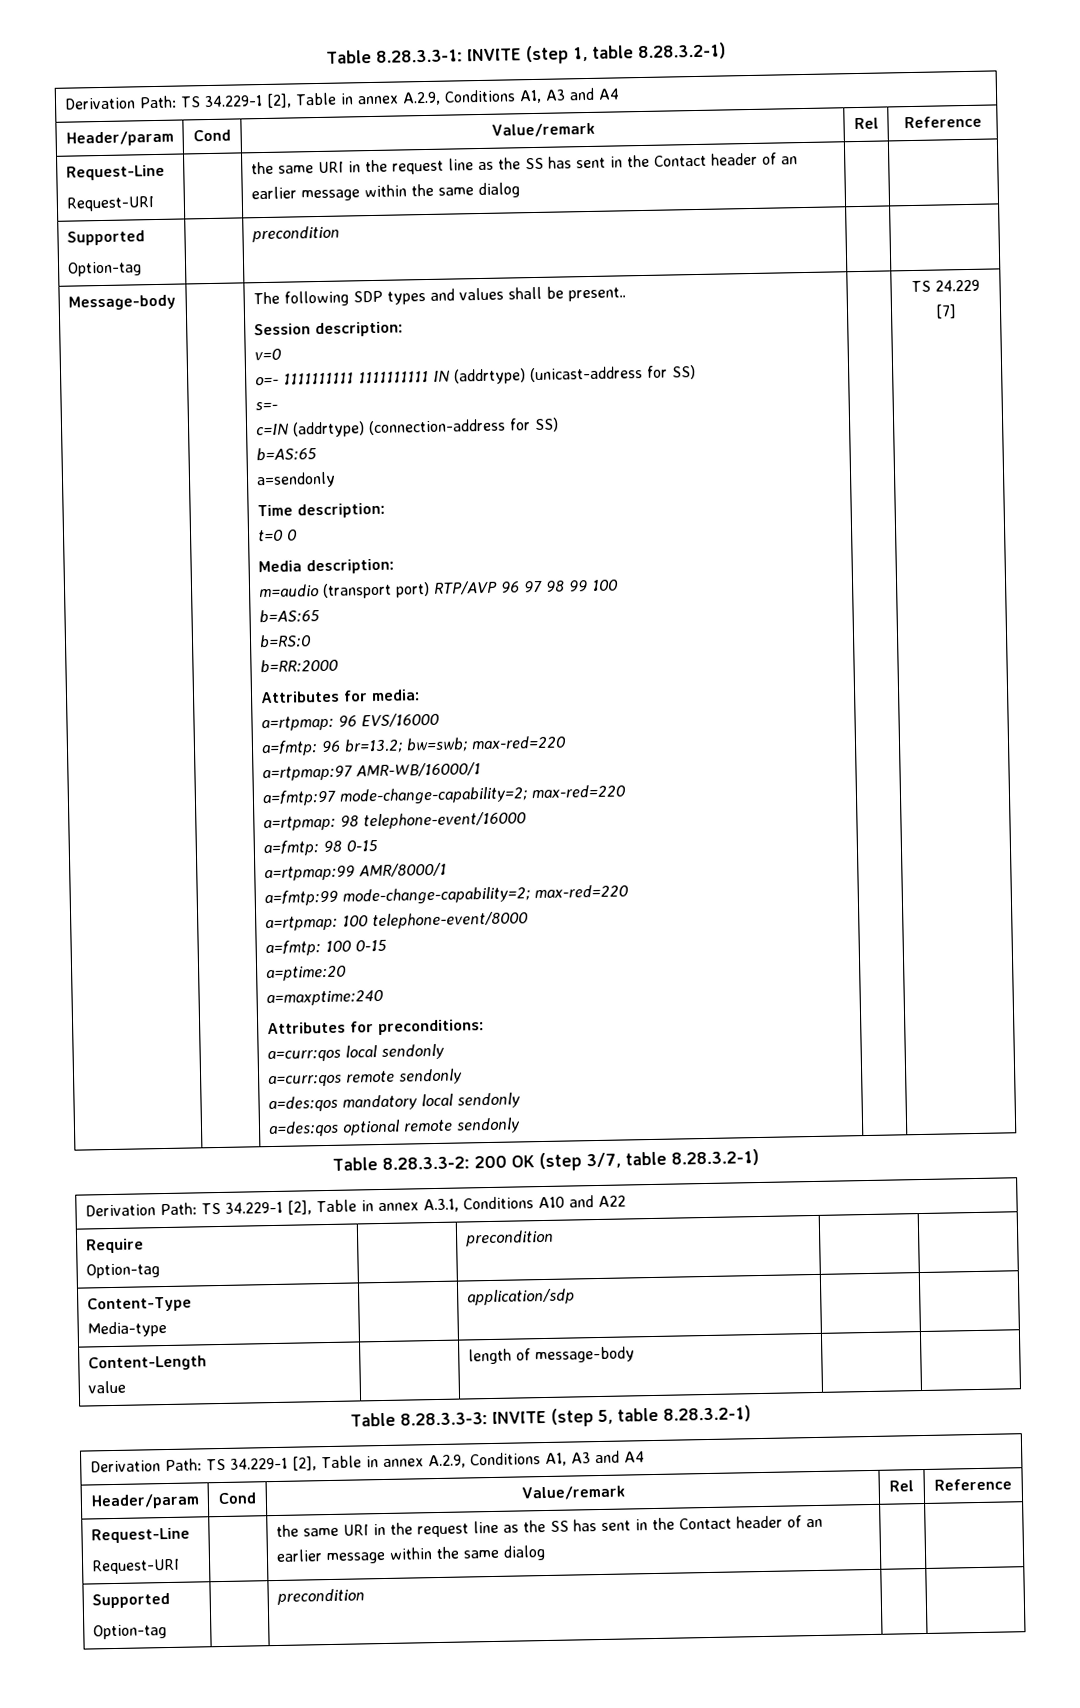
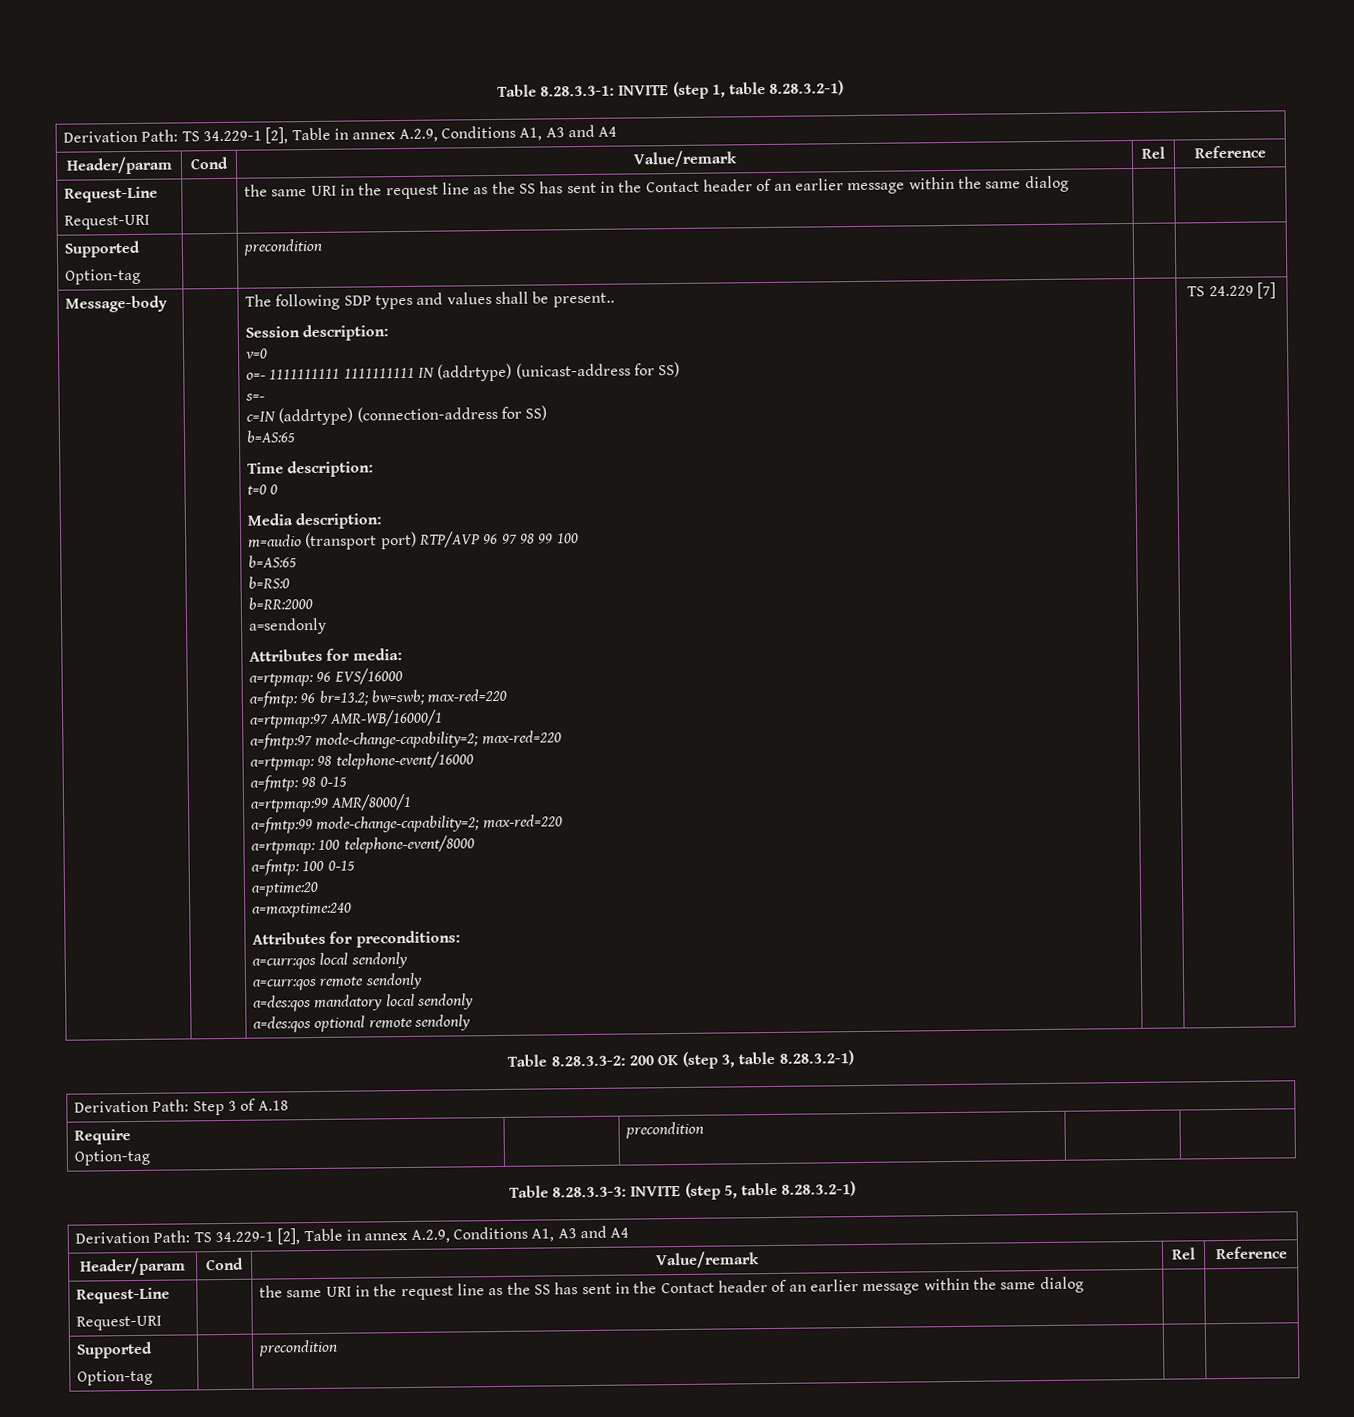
- a=sendonly
+ a=sendonly
- Table 8.28.3.3-2: 200 OK (step 3/7, table 8.28.3.2-1)
- Derivation Path: TS 34.229-1 [2], Table in annex A.3.1, Conditions A10 and A22
+ Table 8.28.3.3-2: 200 OK (step 3, table 8.28.3.2-1)
+ Derivation Path: Step 3 of A.18
  Require
  Option-tag | | precondition | |
- Content-Type
- Media-type | | application/sdp | |
- Content-Length
- value | | length of message-body | |

